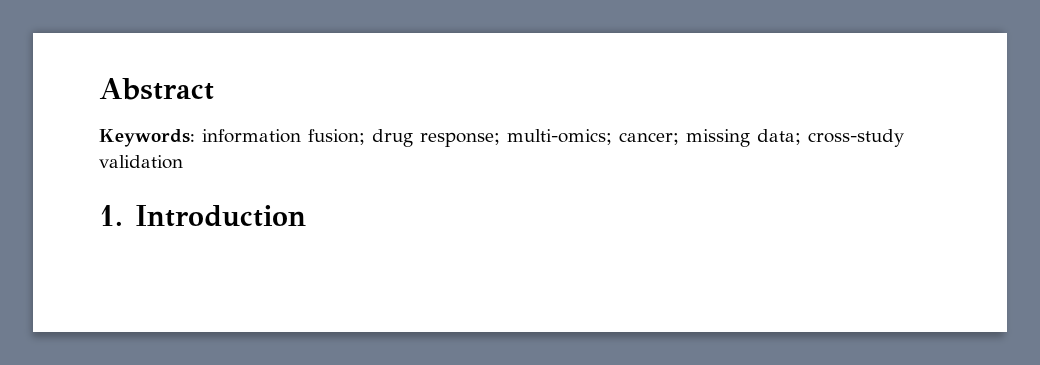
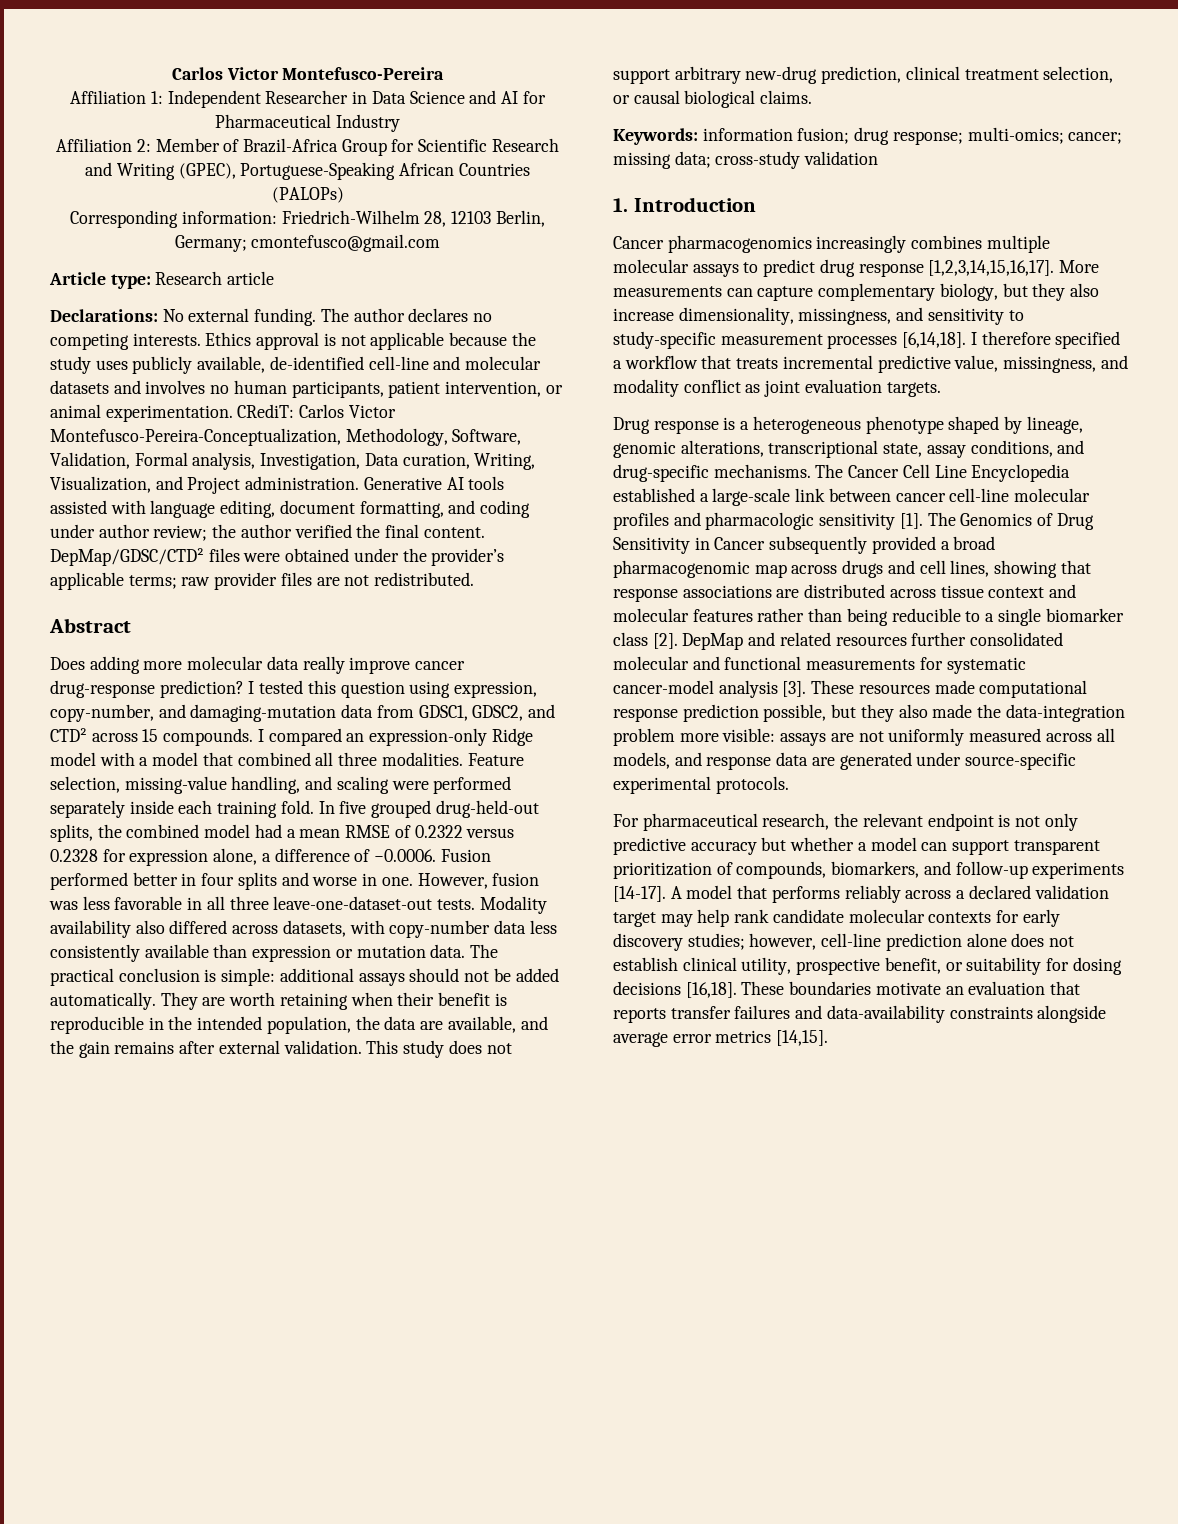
+ Carlos Victor Montefusco-Pereira
+ Affiliation 1: Independent Researcher in Data Science and AI for Pharmaceutical Industry
+ Affiliation 2: Member of Brazil-Africa Group for Scientific Research and Writing (GPEC), Portuguese-Speaking African Countries (PALOPs)
+ Corresponding information: Friedrich-Wilhelm 28, 12103 Berlin, Germany; cmontefusco@gmail.com
+ Article type: Research article
+ Declarations: No external funding. The author declares no competing interests. Ethics approval is not applicable because the study uses publicly available, de-identified cell-line and molecular datasets and involves no human participants, patient intervention, or animal experimentation. CRediT: Carlos Victor Montefusco-Pereira-Conceptualization, Methodology, Software, Validation, Formal analysis, Investigation, Data curation, Writing, Visualization, and Project administration. Generative AI tools assisted with language editing, document formatting, and coding under author review; the author verified the final content. DepMap/GDSC/CTD² files were obtained under the provider’s applicable terms; raw provider files are not redistributed.
  Abstract
+ Does adding more molecular data really improve cancer drug-response prediction? I tested this question using expression, copy-number, and damaging-mutation data from GDSC1, GDSC2, and CTD² across 15 compounds. I compared an expression-only Ridge model with a model that combined all three modalities. Feature selection, missing-value handling, and scaling were performed separately inside each training fold. In five grouped drug-held-out splits, the combined model had a mean RMSE of 0.2322 versus 0.2328 for expression alone, a difference of −0.0006. Fusion performed better in four splits and worse in one. However, fusion was less favorable in all three leave-one-dataset-out tests. Modality availability also differed across datasets, with copy-number data less consistently available than expression or mutation data. The practical conclusion is simple: additional assays should not be added automatically. They are worth retaining when their benefit is reproducible in the intended population, the data are available, and the gain remains after external validation. This study does not support arbitrary new-drug prediction, clinical treatment selection, or causal biological claims.
+ Cancer pharmacogenomics increasingly combines multiple molecular assays to predict drug response [1,2,3,14,15,16,17]. More measurements can capture complementary biology, but they also increase dimensionality, missingness, and sensitivity to study-specific measurement processes [6,14,18]. I therefore specified a workflow that treats incremental predictive value, missingness, and modality conflict as joint evaluation targets.
+ Drug response is a heterogeneous phenotype shaped by lineage, genomic alterations, transcriptional state, assay conditions, and drug-specific mechanisms. The Cancer Cell Line Encyclopedia established a large-scale link between cancer cell-line molecular profiles and pharmacologic sensitivity [1]. The Genomics of Drug Sensitivity in Cancer subsequently provided a broad pharmacogenomic map across drugs and cell lines, showing that response associations are distributed across tissue context and molecular features rather than being reducible to a single biomarker class [2]. DepMap and related resources further consolidated molecular and functional measurements for systematic cancer-model analysis [3]. These resources made computational response prediction possible, but they also made the data-integration problem more visible: assays are not uniformly measured across all models, and response data are generated under source-specific experimental protocols.
+ For pharmaceutical research, the relevant endpoint is not only predictive accuracy but whether a model can support transparent prioritization of compounds, biomarkers, and follow-up experiments [14-17]. A model that performs reliably across a declared validation target may help rank candidate molecular contexts for early discovery studies; however, cell-line prediction alone does not establish clinical utility, prospective benefit, or suitability for dosing decisions [16,18]. These boundaries motivate an evaluation that reports transfer failures and data-availability constraints alongside average error metrics [14,15].

